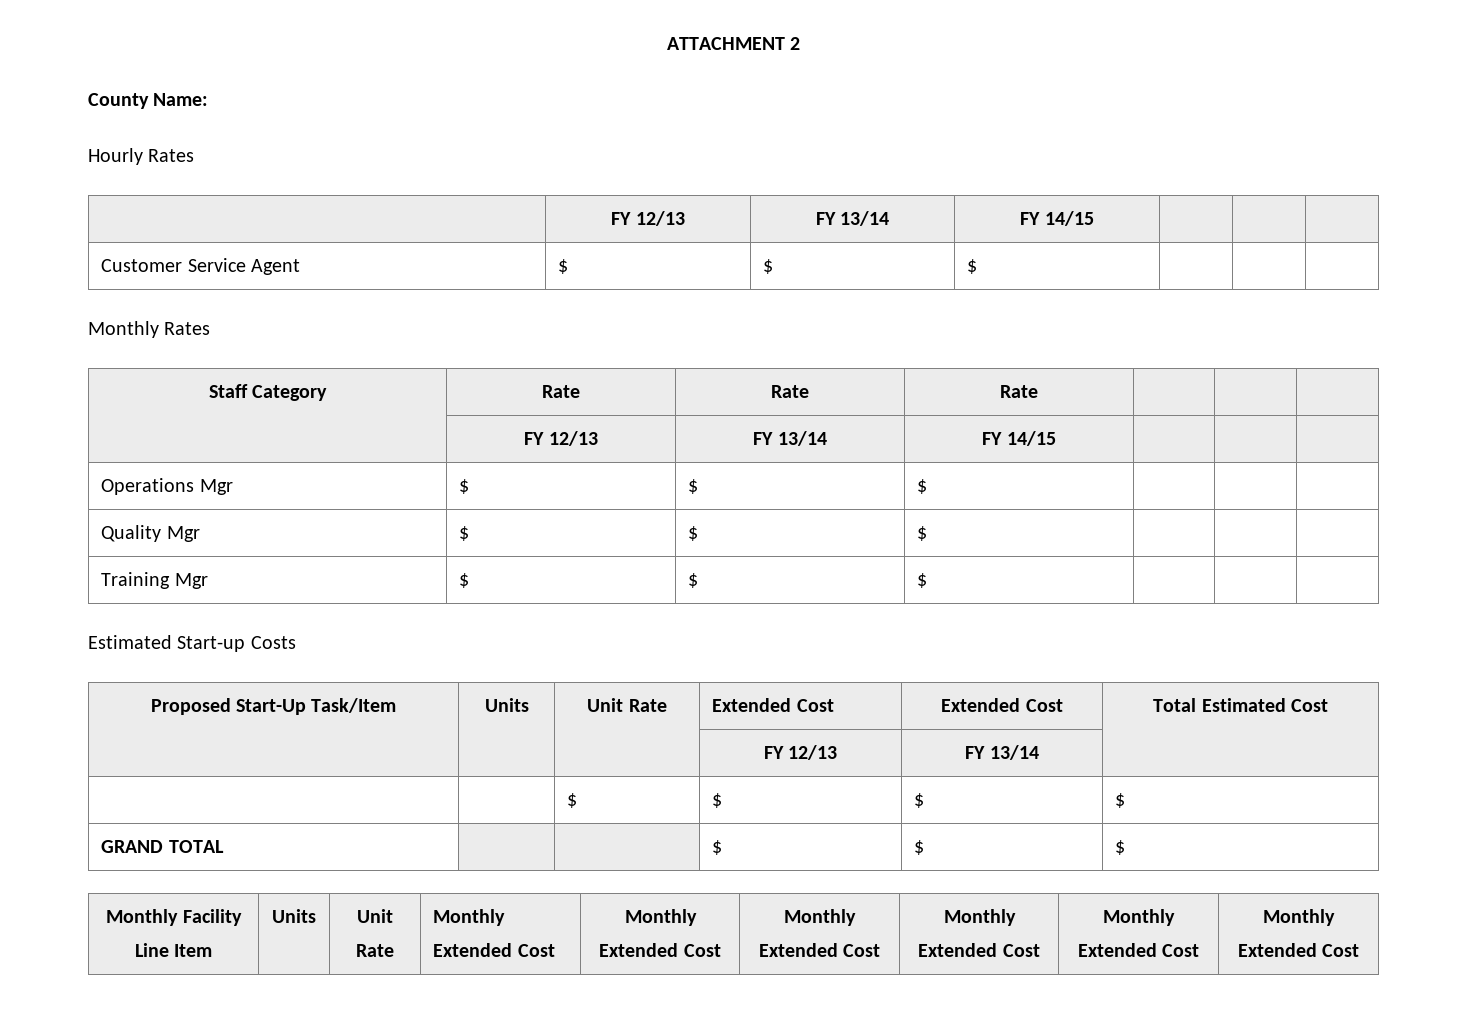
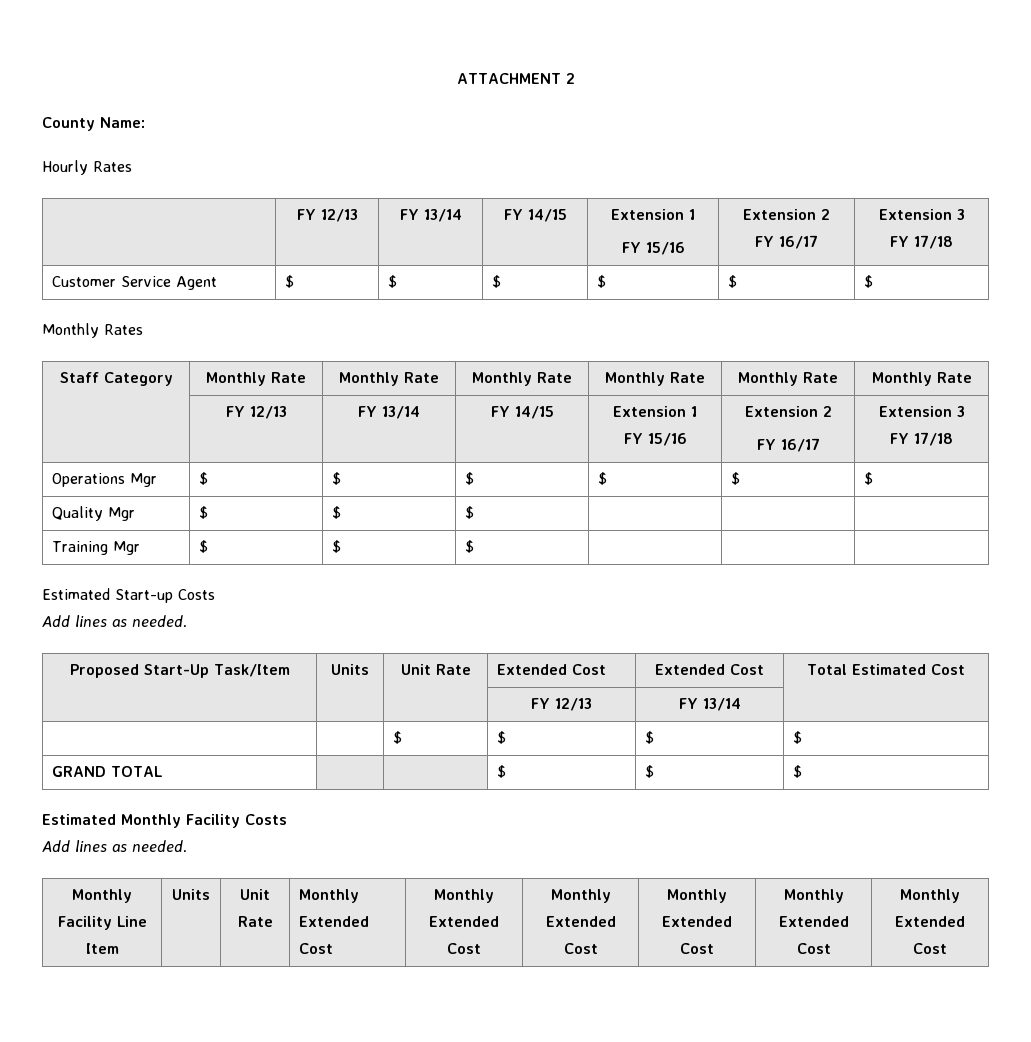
  Hourly Rates
- | FY 12/13 | FY 13/14 | FY 14/15 | | |
+ | FY 12/13 | FY 13/14 | FY 14/15 | Extension 1
+ FY 15/16 | Extension 2
+ FY 16/17 | Extension 3
+ FY 17/18
- Customer Service Agent | $ | $ | $ | | |
+ Customer Service Agent | $ | $ | $ | $ | $ | $
- Staff Category | Rate | Rate | Rate | | |
- | FY 12/13 | FY 13/14 | FY 14/15 | | |
+ Staff Category | Monthly Rate | Monthly Rate | Monthly Rate | Monthly Rate | Monthly Rate | Monthly Rate
+ | FY 12/13 | FY 13/14 | FY 14/15 | Extension 1
+ FY 15/16 | Extension 2
+ FY 16/17 | Extension 3
+ FY 17/18
- Operations Mgr | $ | $ | $ | | |
+ Operations Mgr | $ | $ | $ | $ | $ | $
  Estimated Start-up Costs
+ Add lines as needed.
+ Estimated Monthly Facility Costs
+ Add lines as needed.

